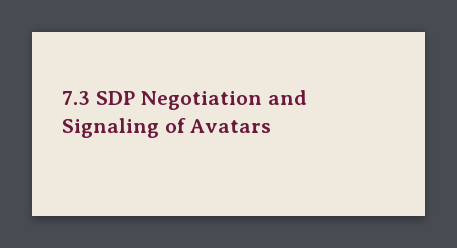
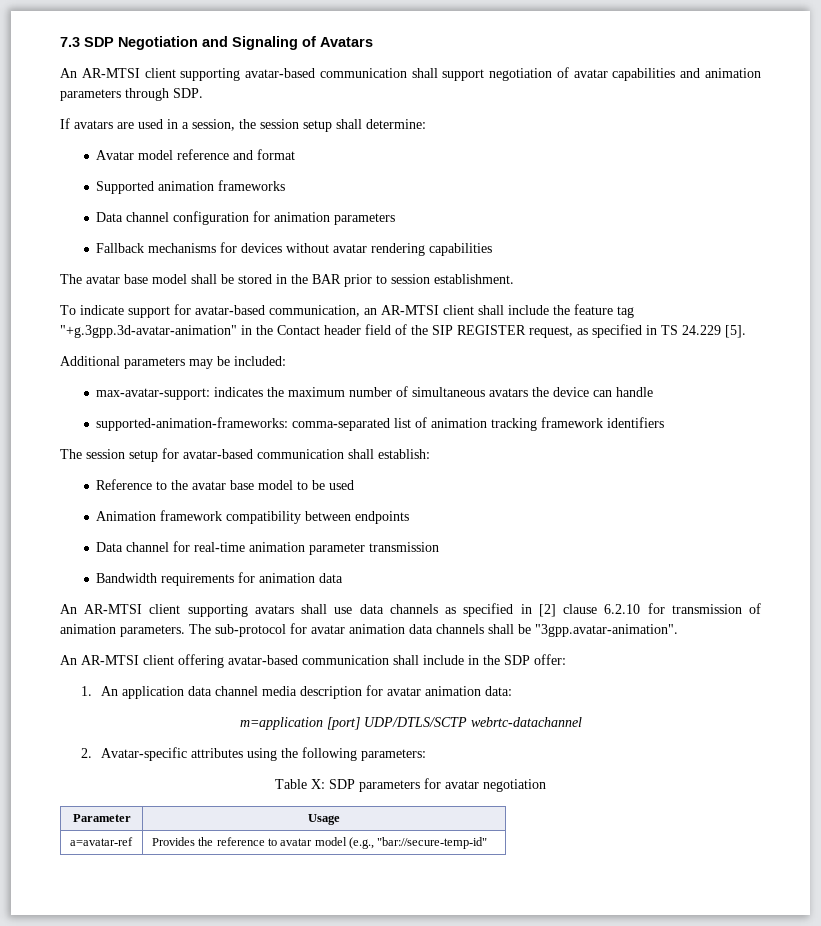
+ An AR-MTSI client supporting avatar-based communication shall support negotiation of avatar capabilities and animation parameters through SDP.
+ If avatars are used in a session, the session setup shall determine:
+ Avatar model reference and format
+ Supported animation frameworks
+ Data channel configuration for animation parameters
+ Fallback mechanisms for devices without avatar rendering capabilities
+ The avatar base model shall be stored in the BAR prior to session establishment.
+ To indicate support for avatar-based communication, an AR-MTSI client shall include the feature tag "+g.3gpp.3d-avatar-animation" in the Contact header field of the SIP REGISTER request, as specified in TS 24.229 [5].
+ Additional parameters may be included:
+ max-avatar-support: indicates the maximum number of simultaneous avatars the device can handle
+ supported-animation-frameworks: comma-separated list of animation tracking framework identifiers
+ The session setup for avatar-based communication shall establish:
+ Reference to the avatar base model to be used
+ Animation framework compatibility between endpoints
+ Data channel for real-time animation parameter transmission
+ Bandwidth requirements for animation data
+ An AR-MTSI client supporting avatars shall use data channels as specified in [2] clause 6.2.10 for transmission of animation parameters. The sub-protocol for avatar animation data channels shall be "3gpp.avatar-animation".
+ An AR-MTSI client offering avatar-based communication shall include in the SDP offer:
+ 1. An application data channel media description for avatar animation data:
+ m=application [port] UDP/DTLS/SCTP webrtc-datachannel
+ 2. Avatar-specific attributes using the following parameters:
+ Table X: SDP parameters for avatar negotiation
+ Parameter | Usage
+ a=avatar-ref | Provides the reference to avatar model (e.g., "bar://secure-temp-id"

